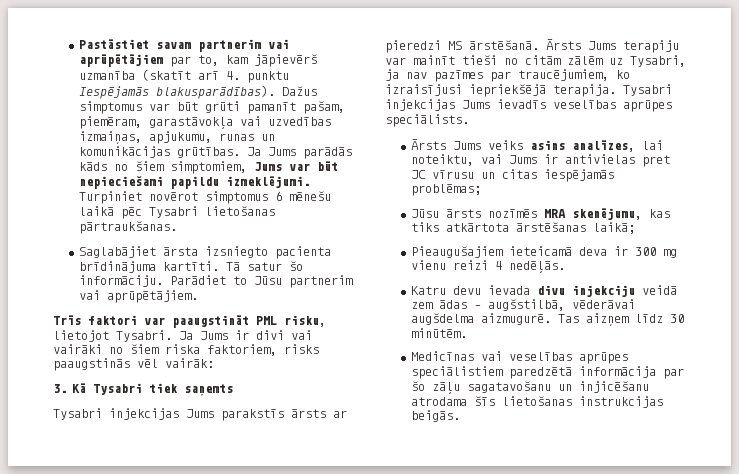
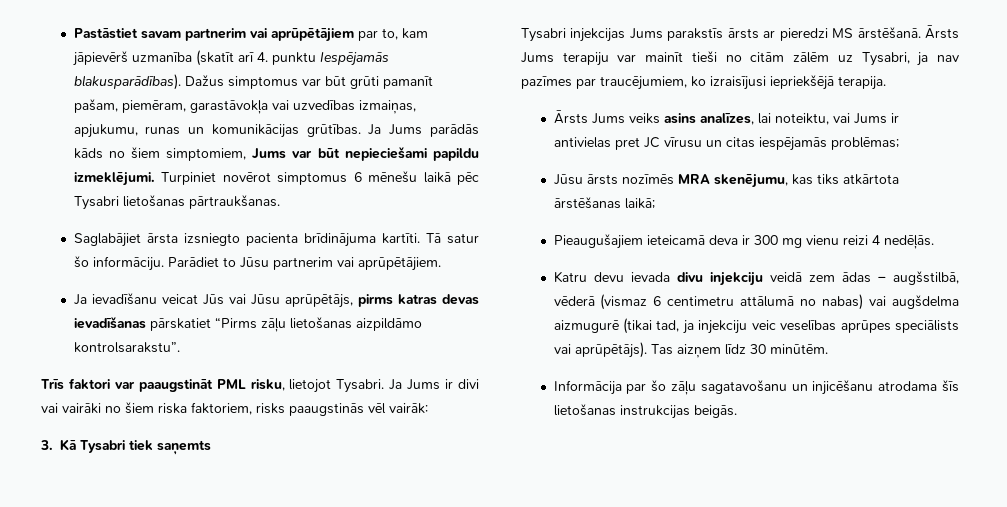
+ Ja ievadīšanu veicat Jūs vai Jūsu aprūpētājs, pirms katras devas ievadīšanas pārskatiet “Pirms zāļu lietošanas aizpildāmo kontrolsarakstu”.
- Tysabri injekcijas Jums ievadīs veselības aprūpes speciālists.
- Katru devu ievada divu injekciju veidā zem ādas – augšstilbā, vēderāvai augšdelma aizmugurē.
+ Katru devu ievada divu injekciju veidā zem ādas – augšstilbā, vēderā (vismaz 6 centimetru attālumā no nabas) vai augšdelma aizmugurē (tikai tad, ja injekciju veic veselības aprūpes speciālists vai aprūpētājs).
- Medicīnas vai veselības aprūpes speciālistiem paredzētā informācija par šo zāļu sagatavošanu un injicēšanu atrodama šīs lietošanas instrukcijas beigās.
+ Informācija par šo zāļu sagatavošanu un injicēšanu atrodama šīs lietošanas instrukcijas beigās.

